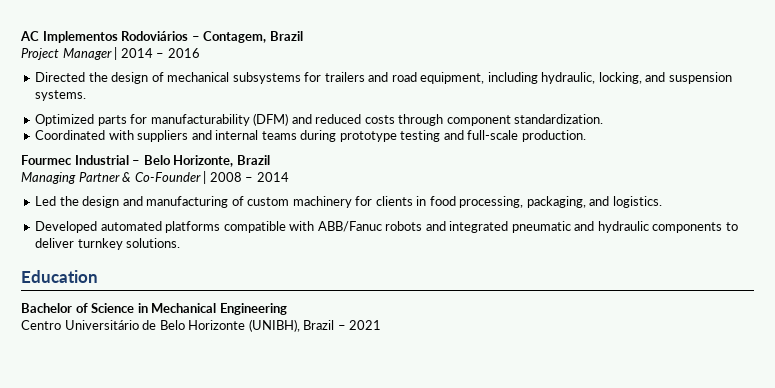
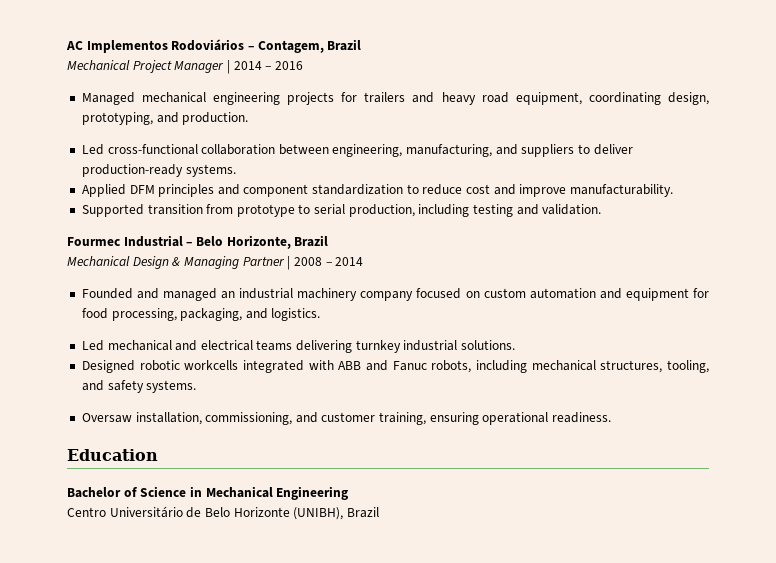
- Project Manager | 2014 – 2016
+ Mechanical Project Manager | 2014 – 2016
- Directed the design of mechanical subsystems for trailers and road equipment, including hydraulic, locking, and suspension systems.
- Optimized parts for manufacturability (DFM) and reduced costs through component standardization.
- Coordinated with suppliers and internal teams during prototype testing and full-scale production.
+ Managed mechanical engineering projects for trailers and heavy road equipment, coordinating design, prototyping, and production.
+ Led cross‑functional collaboration between engineering, manufacturing, and suppliers to deliver production‑ready systems.
+ Applied DFM principles and component standardization to reduce cost and improve manufacturability.
+ Supported transition from prototype to serial production, including testing and validation.
- Managing Partner & Co-Founder | 2008 – 2014
+ Mechanical Design & Managing Partner | 2008 – 2014
- Led the design and manufacturing of custom machinery for clients in food processing, packaging, and logistics.
+ Founded and managed an industrial machinery company focused on custom automation and equipment for food processing, packaging, and logistics.
- Developed automated platforms compatible with ABB/Fanuc robots and integrated pneumatic and hydraulic components to deliver turnkey solutions.
+ Led mechanical and electrical teams delivering turnkey industrial solutions.
+ Designed robotic workcells integrated with ABB and Fanuc robots, including mechanical structures, tooling, and safety systems.
+ Oversaw installation, commissioning, and customer training, ensuring operational readiness.
- Centro Universitário de Belo Horizonte (UNIBH), Brazil – 2021
+ Centro Universitário de Belo Horizonte (UNIBH), Brazil

